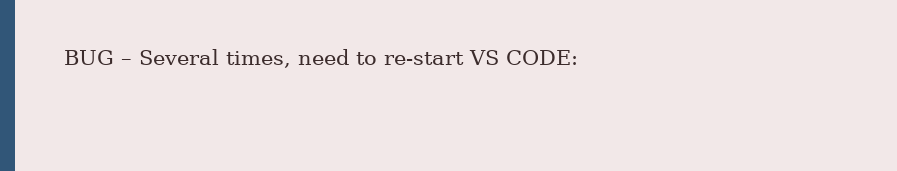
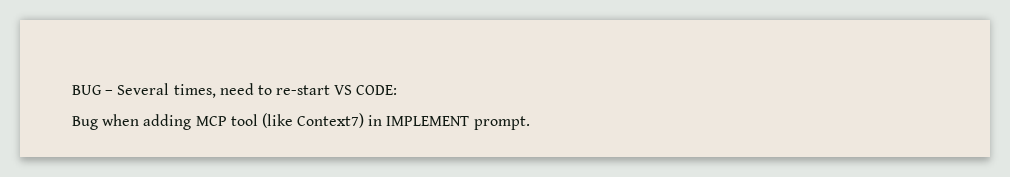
+ Bug when adding MCP tool (like Context7) in IMPLEMENT prompt.

